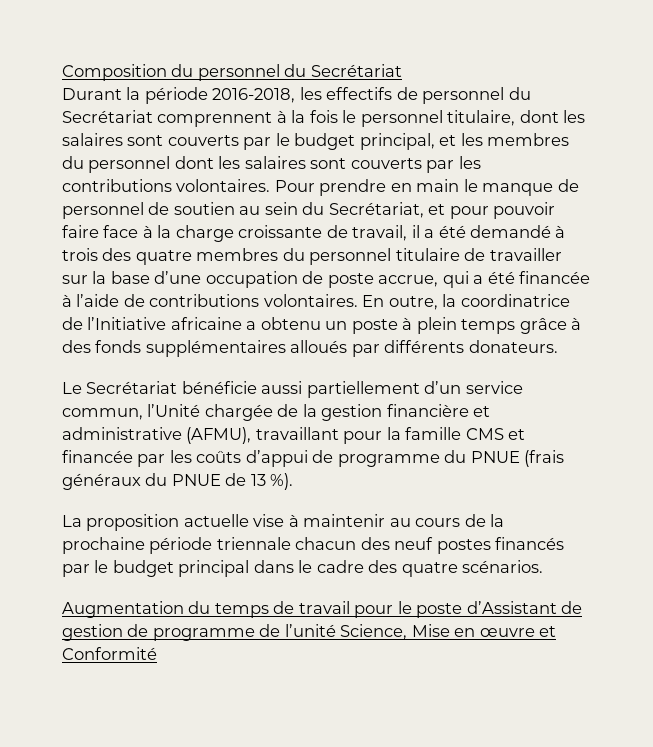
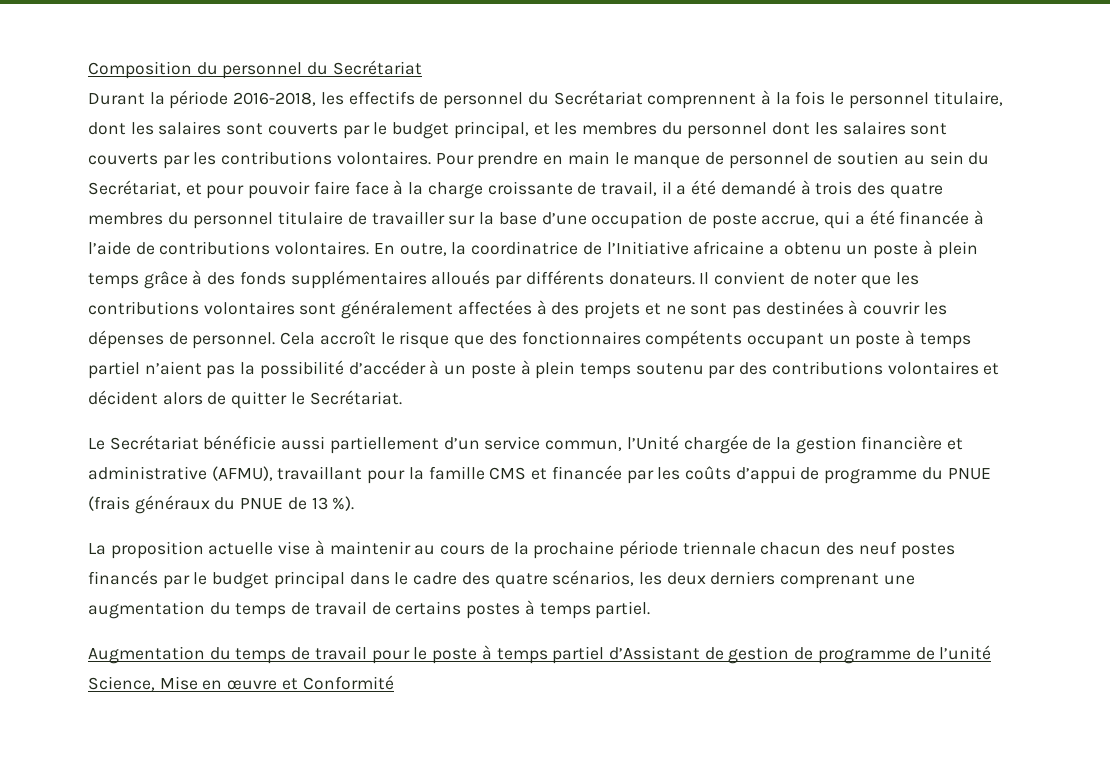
+ Il convient de noter que les contributions volontaires sont généralement affectées à des projets et ne sont pas destinées à couvrir les dépenses de personnel. Cela accroît le risque que des fonctionnaires compétents occupant un poste à temps partiel n’aient pas la possibilité d’accéder à un poste à plein temps soutenu par des contributions volontaires et décident alors de quitter le Secrétariat.
- La proposition actuelle vise à maintenir au cours de la prochaine période triennale chacun des neuf postes financés par le budget principal dans le cadre des quatre scénarios.
+ La proposition actuelle vise à maintenir au cours de la prochaine période triennale chacun des neuf postes financés par le budget principal dans le cadre des quatre scénarios, les deux derniers comprenant une augmentation du temps de travail de certains postes à temps partiel.
- Augmentation du temps de travail pour le poste d’Assistant de gestion de programme de l’unité Science, Mise en œuvre et Conformité
+ Augmentation du temps de travail pour le poste à temps partiel d’Assistant de gestion de programme de l’unité Science, Mise en œuvre et Conformité

